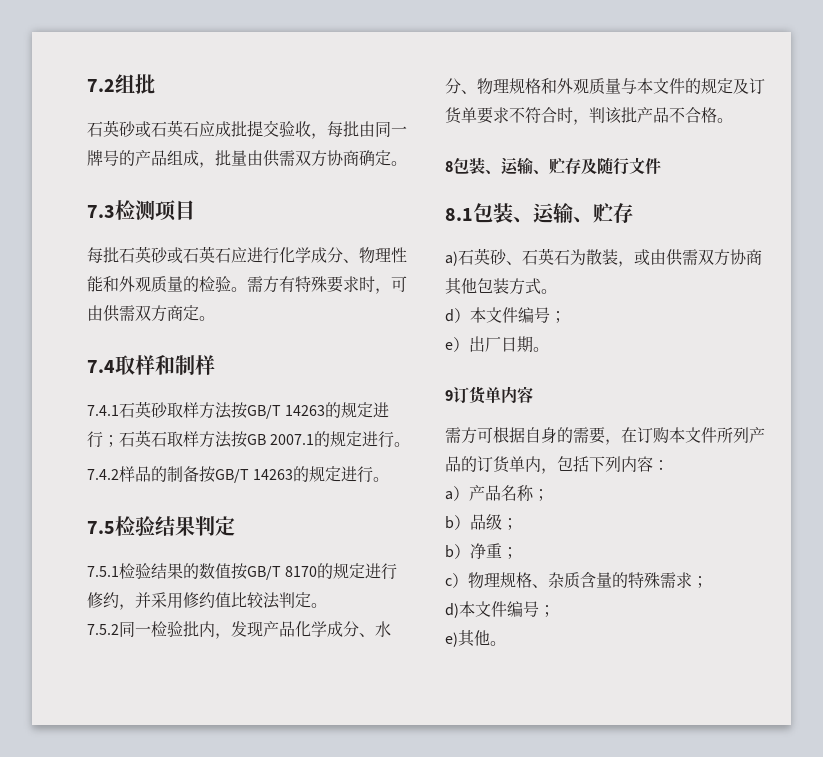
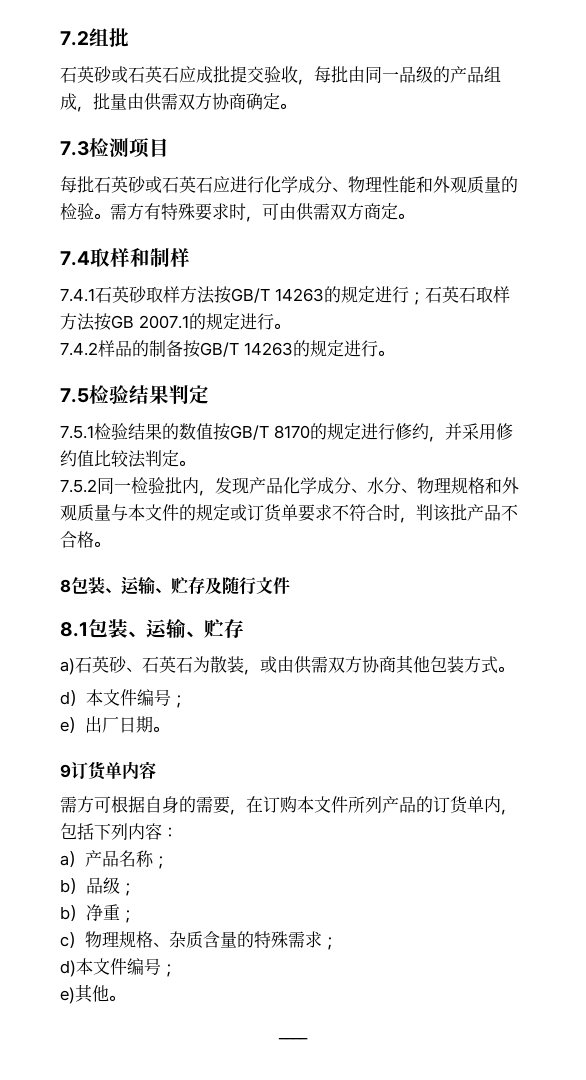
- 石英砂或石英石应成批提交验收，每批由同一牌号的产品组成，批量由供需双方协商确定。
+ 石英砂或石英石应成批提交验收，每批由同一品级的产品组成，批量由供需双方协商确定。
- 7.5.2同一检验批内，发现产品化学成分、水分、物理规格和外观质量与本文件的规定及订货单要求不符合时，判该批产品不合格。
+ 7.5.2同一检验批内，发现产品化学成分、水分、物理规格和外观质量与本文件的规定或订货单要求不符合时，判该批产品不合格。
+ ____

